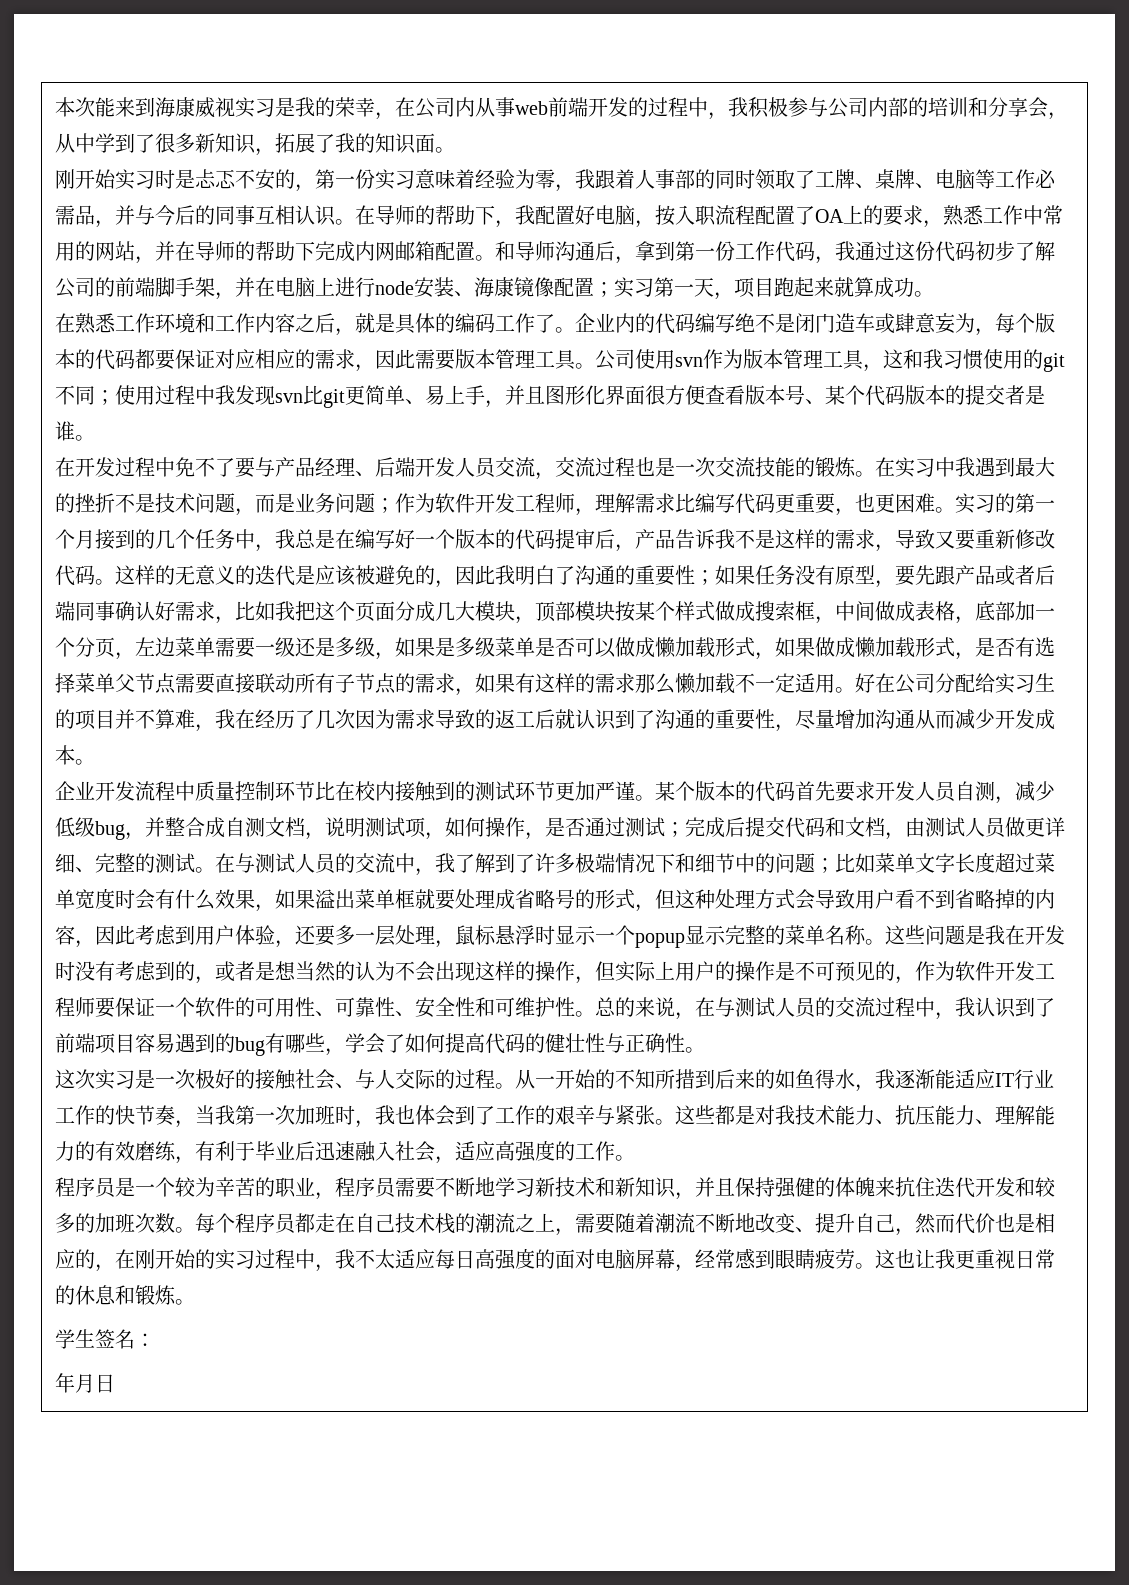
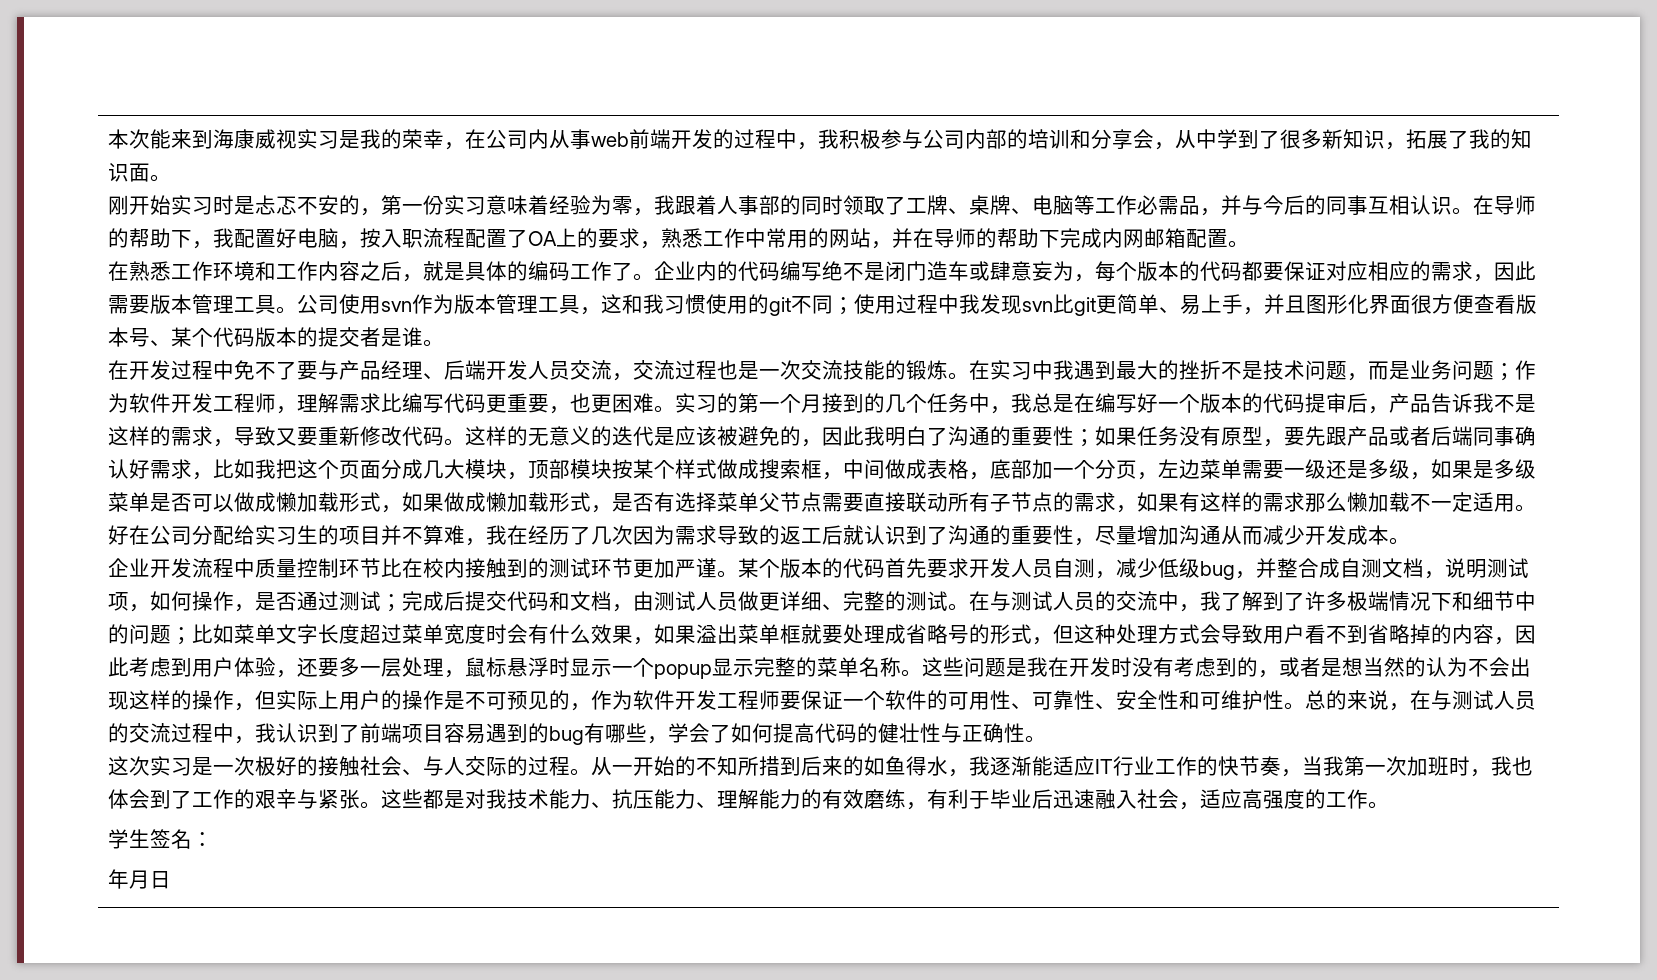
- 和导师沟通后，拿到第一份工作代码，我通过这份代码初步了解公司的前端脚手架，并在电脑上进行node安装、海康镜像配置；实习第一天，项目跑起来就算成功。
- 程序员是一个较为辛苦的职业，程序员需要不断地学习新技术和新知识，并且保持强健的体魄来抗住迭代开发和较多的加班次数。每个程序员都走在自己技术栈的潮流之上，需要随着潮流不断地改变、提升自己，然而代价也是相应的，在刚开始的实习过程中，我不太适应每日高强度的面对电脑屏幕，经常感到眼睛疲劳。这也让我更重视日常的休息和锻炼。

